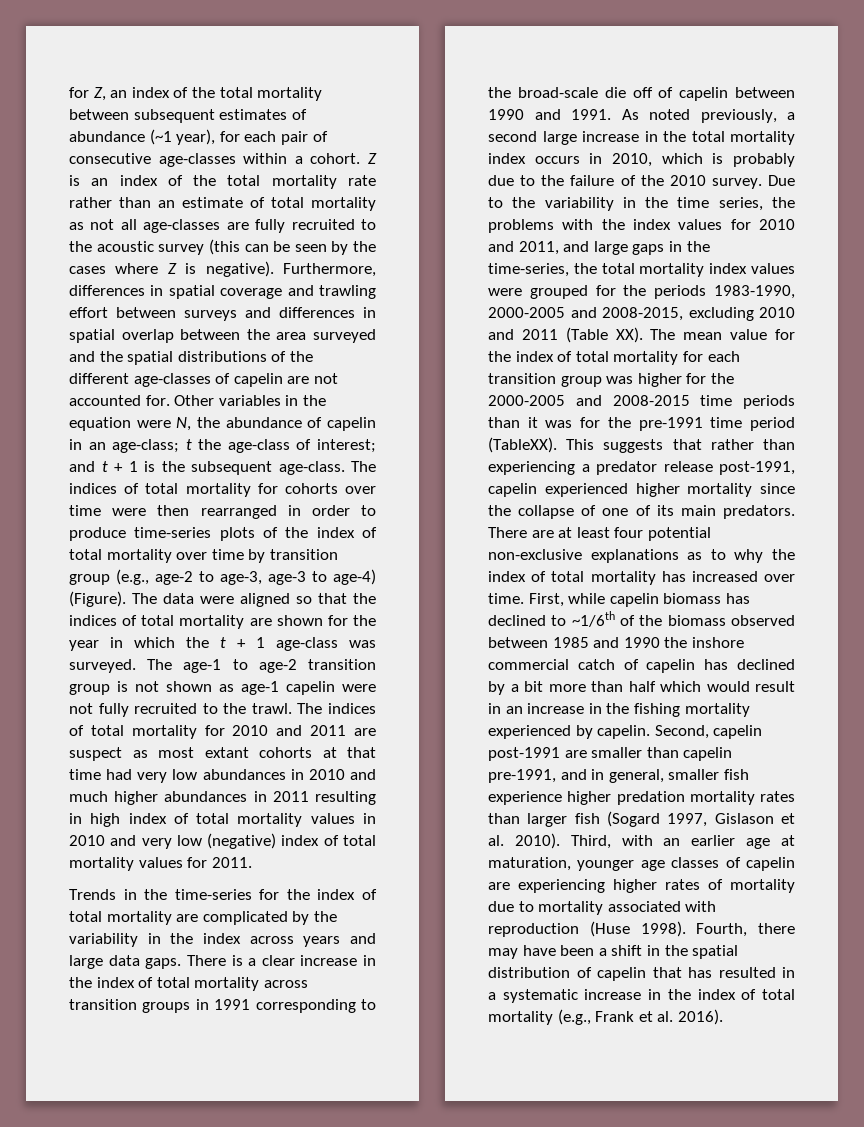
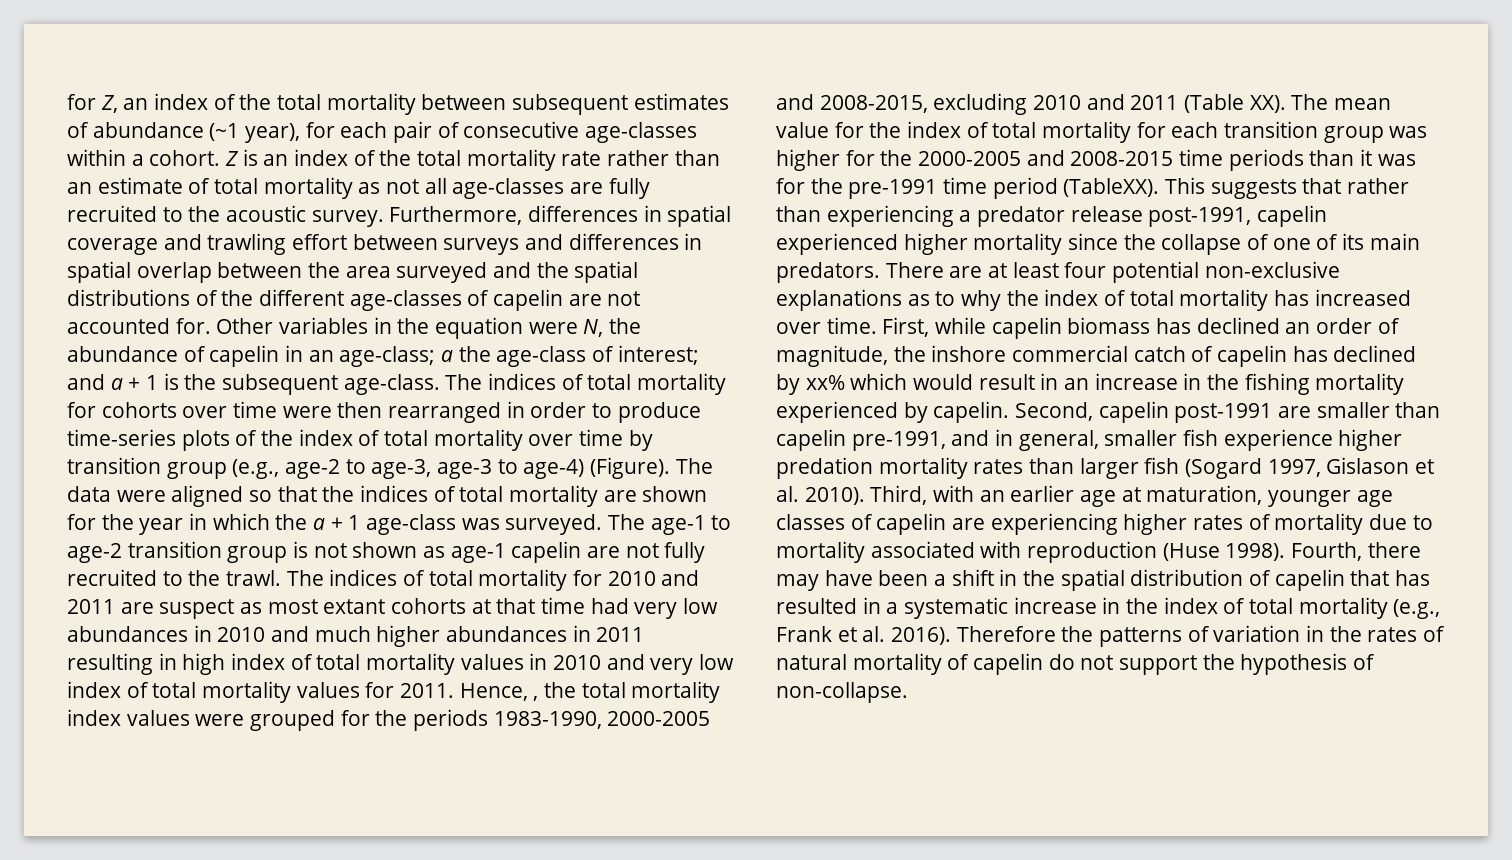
- Z is an index of the total mortality rate rather than an estimate of total mortality as not all age-classes are fully recruited to the acoustic survey (this can be seen by the cases where Z is negative).
+ Z is an index of the total mortality rate rather than an estimate of total mortality as not all age-classes are fully recruited to the acoustic survey.
- Other variables in the equation were N, the abundance of capelin in an age-class; t the age-class of interest; and t + 1 is the subsequent age-class.
+ Other variables in the equation were N, the abundance of capelin in an age-class; a the age-class of interest; and a + 1 is the subsequent age-class.
- The data were aligned so that the indices of total mortality are shown for the year in which the t + 1 age-class was surveyed.
+ The data were aligned so that the indices of total mortality are shown for the year in which the a + 1 age-class was surveyed.
- The age-1 to age-2 transition group is not shown as age-1 capelin were not fully recruited to the trawl.
+ The age-1 to age-2 transition group is not shown as age-1 capelin are not fully recruited to the trawl.
- The indices of total mortality for 2010 and 2011 are suspect as most extant cohorts at that time had very low abundances in 2010 and much higher abundances in 2011 resulting in high index of total mortality values in 2010 and very low (negative) index of total mortality values for 2011.
- Trends in the time-series for the index of total mortality are complicated by the variability in the index across years and large data gaps. There is a clear increase in the index of total mortality across transition groups in 1991 corresponding to the broad-scale die off of capelin between 1990 and 1991. As noted previously, a second large increase in the total mortality index occurs in 2010, which is probably due to the failure of the 2010 survey. Due to the variability in the time series, the problems with the index values for 2010 and 2011, and large gaps in the time-series, the total mortality index values were grouped for the periods 1983-1990, 2000-2005 and 2008-2015, excluding 2010 and 2011 (Table XX). The mean value for the index of total mortality for each transition group was higher for the 2000-2005 and 2008-2015 time periods than it was for the pre-1991 time period (TableXX).
+ The indices of total mortality for 2010 and 2011 are suspect as most extant cohorts at that time had very low abundances in 2010 and much higher abundances in 2011 resulting in high index of total mortality values in 2010 and very low index of total mortality values for 2011. Hence, , the total mortality index values were grouped for the periods 1983-1990, 2000-2005 and 2008-2015, excluding 2010 and 2011 (Table XX). The mean value for the index of total mortality for each transition group was higher for the 2000-2005 and 2008-2015 time periods than it was for the pre-1991 time period (TableXX).
- First, while capelin biomass has declined to ~1/6th of the biomass observed between 1985 and 1990 the inshore commercial catch of capelin has declined by a bit more than half which would result in an increase in the fishing mortality experienced by capelin.
+ First, while capelin biomass has declined an order of magnitude, the inshore commercial catch of capelin has declined by xx% which would result in an increase in the fishing mortality experienced by capelin.
+ Therefore the patterns of variation in the rates of natural mortality of capelin do not support the hypothesis of non-collapse.

